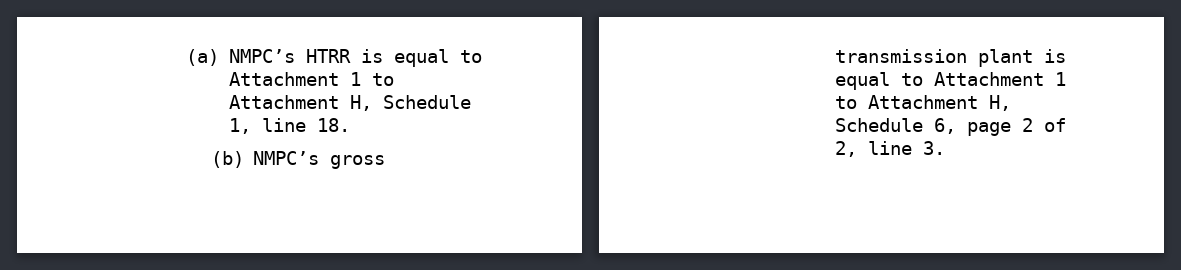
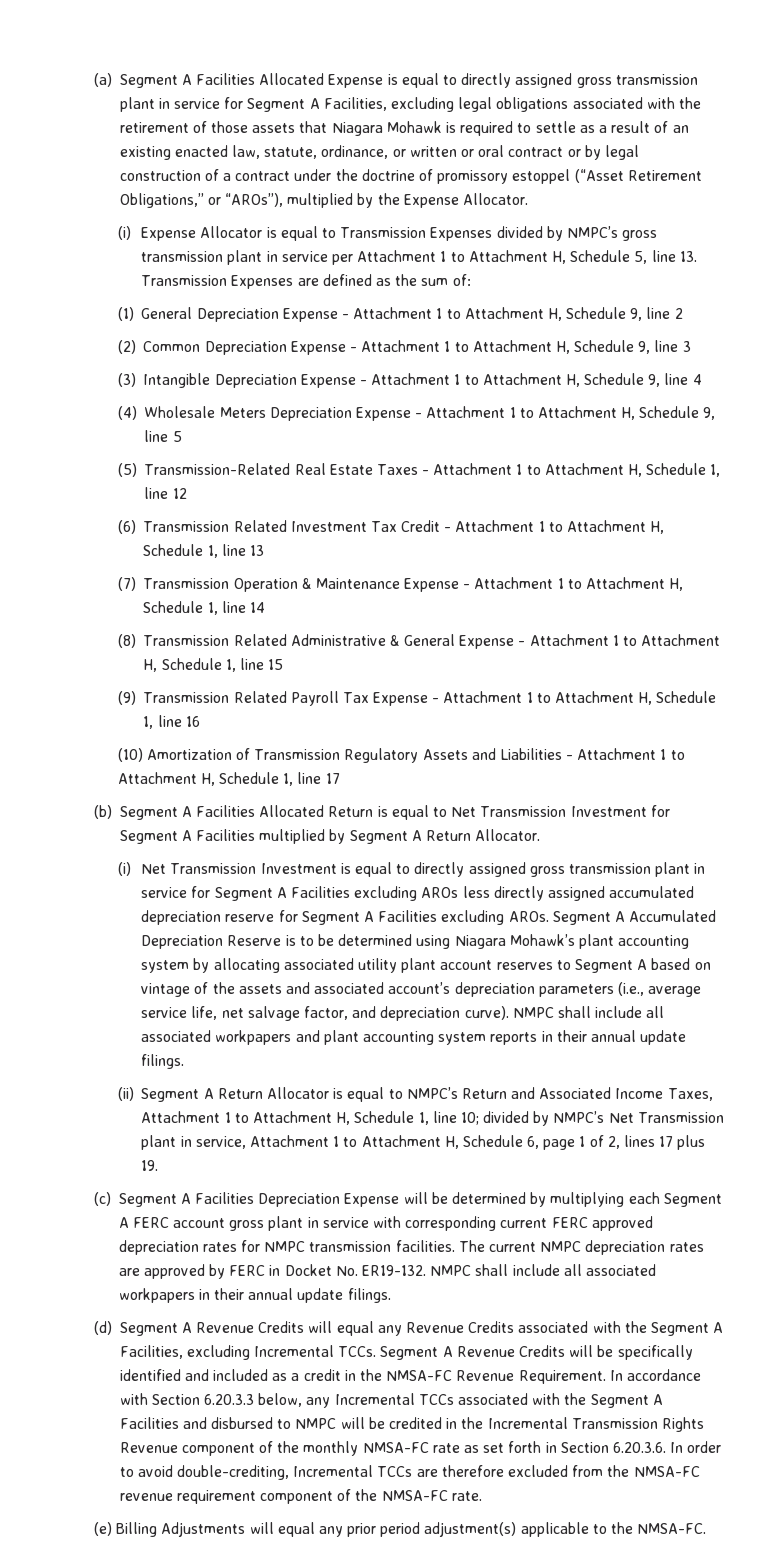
- (a) NMPC’s HTRR is equal to Attachment 1 to Attachment H, Schedule 1, line 18.
- (b) NMPC’s gross transmission plant is equal to Attachment 1 to Attachment H, Schedule 6, page 2 of 2, line 3.
+ (a) Segment A Facilities Allocated Expense is equal to directly assigned gross transmission plant in service for Segment A Facilities, excluding legal obligations associated with the retirement of those assets that Niagara Mohawk is required to settle as a result of an existing enacted law, statute, ordinance, or written or oral contract or by legal construction of a contract under the doctrine of promissory estoppel (“Asset Retirement Obligations,” or “AROs”), multiplied by the Expense Allocator.
+ (i) Expense Allocator is equal to Transmission Expenses divided by NMPC’s gross transmission plant in service per Attachment 1 to Attachment H, Schedule 5, line 13. Transmission Expenses are defined as the sum of:
+ (1) General Depreciation Expense - Attachment 1 to Attachment H, Schedule 9, line 2
+ (2) Common Depreciation Expense - Attachment 1 to Attachment H, Schedule 9, line 3
+ (3) Intangible Depreciation Expense - Attachment 1 to Attachment H, Schedule 9, line 4
+ (4) Wholesale Meters Depreciation Expense - Attachment 1 to Attachment H, Schedule 9, line 5
+ (5) Transmission-Related Real Estate Taxes - Attachment 1 to Attachment H, Schedule 1, line 12
+ (6) Transmission Related Investment Tax Credit - Attachment 1 to Attachment H, Schedule 1, line 13
+ (7) Transmission Operation & Maintenance Expense - Attachment 1 to Attachment H, Schedule 1, line 14
+ (8) Transmission Related Administrative & General Expense - Attachment 1 to Attachment H, Schedule 1, line 15
+ (9) Transmission Related Payroll Tax Expense - Attachment 1 to Attachment H, Schedule 1, line 16
+ (10) Amortization of Transmission Regulatory Assets and Liabilities - Attachment 1 to Attachment H, Schedule 1, line 17
+ (b) Segment A Facilities Allocated Return is equal to Net Transmission Investment for Segment A Facilities multiplied by Segment A Return Allocator.
+ (i) Net Transmission Investment is equal to directly assigned gross transmission plant in service for Segment A Facilities excluding AROs less directly assigned accumulated depreciation reserve for Segment A Facilities excluding AROs. Segment A Accumulated Depreciation Reserve is to be determined using Niagara Mohawk’s plant accounting system by allocating associated utility plant account reserves to Segment A based on vintage of the assets and associated account’s depreciation parameters (i.e., average service life, net salvage factor, and depreciation curve). NMPC shall include all associated workpapers and plant accounting system reports in their annual update filings.
+ (ii) Segment A Return Allocator is equal to NMPC’s Return and Associated Income Taxes, Attachment 1 to Attachment H, Schedule 1, line 10; divided by NMPC’s Net Transmission plant in service, Attachment 1 to Attachment H, Schedule 6, page 1 of 2, lines 17 plus 19.
+ (c) Segment A Facilities Depreciation Expense will be determined by multiplying each Segment A FERC account gross plant in service with corresponding current FERC approved depreciation rates for NMPC transmission facilities. The current NMPC depreciation rates are approved by FERC in Docket No. ER19-132. NMPC shall include all associated workpapers in their annual update filings.
+ (d) Segment A Revenue Credits will equal any Revenue Credits associated with the Segment A Facilities, excluding Incremental TCCs. Segment A Revenue Credits will be specifically identified and included as a credit in the NMSA-FC Revenue Requirement. In accordance with Section 6.20.3.3 below, any Incremental TCCs associated with the Segment A Facilities and disbursed to NMPC will be credited in the Incremental Transmission Rights Revenue component of the monthly NMSA-FC rate as set forth in Section 6.20.3.6. In order to avoid double-crediting, Incremental TCCs are therefore excluded from the NMSA-FC revenue requirement component of the NMSA-FC rate.
+ (e) Billing Adjustments will equal any prior period adjustment(s) applicable to the NMSA-FC.

